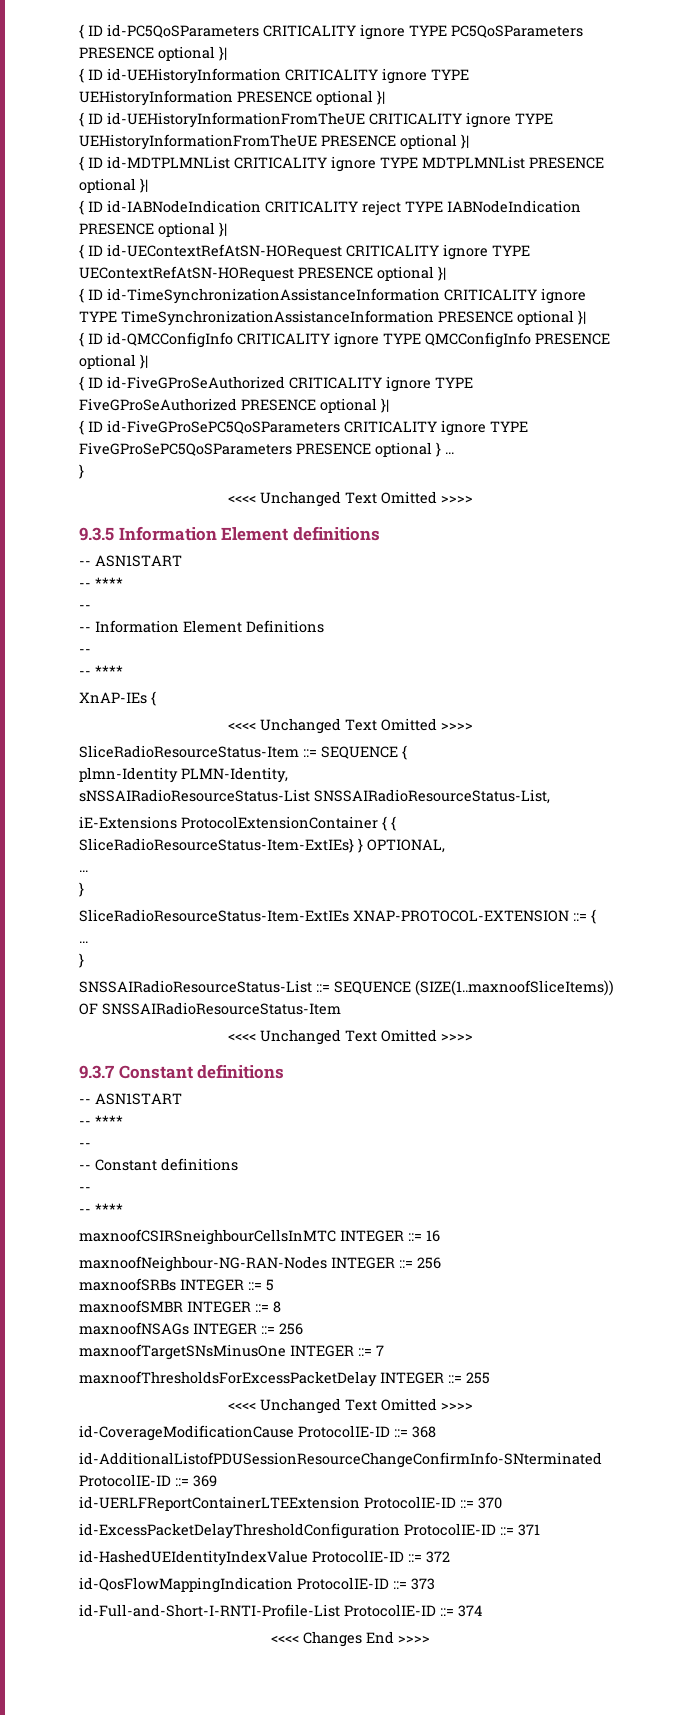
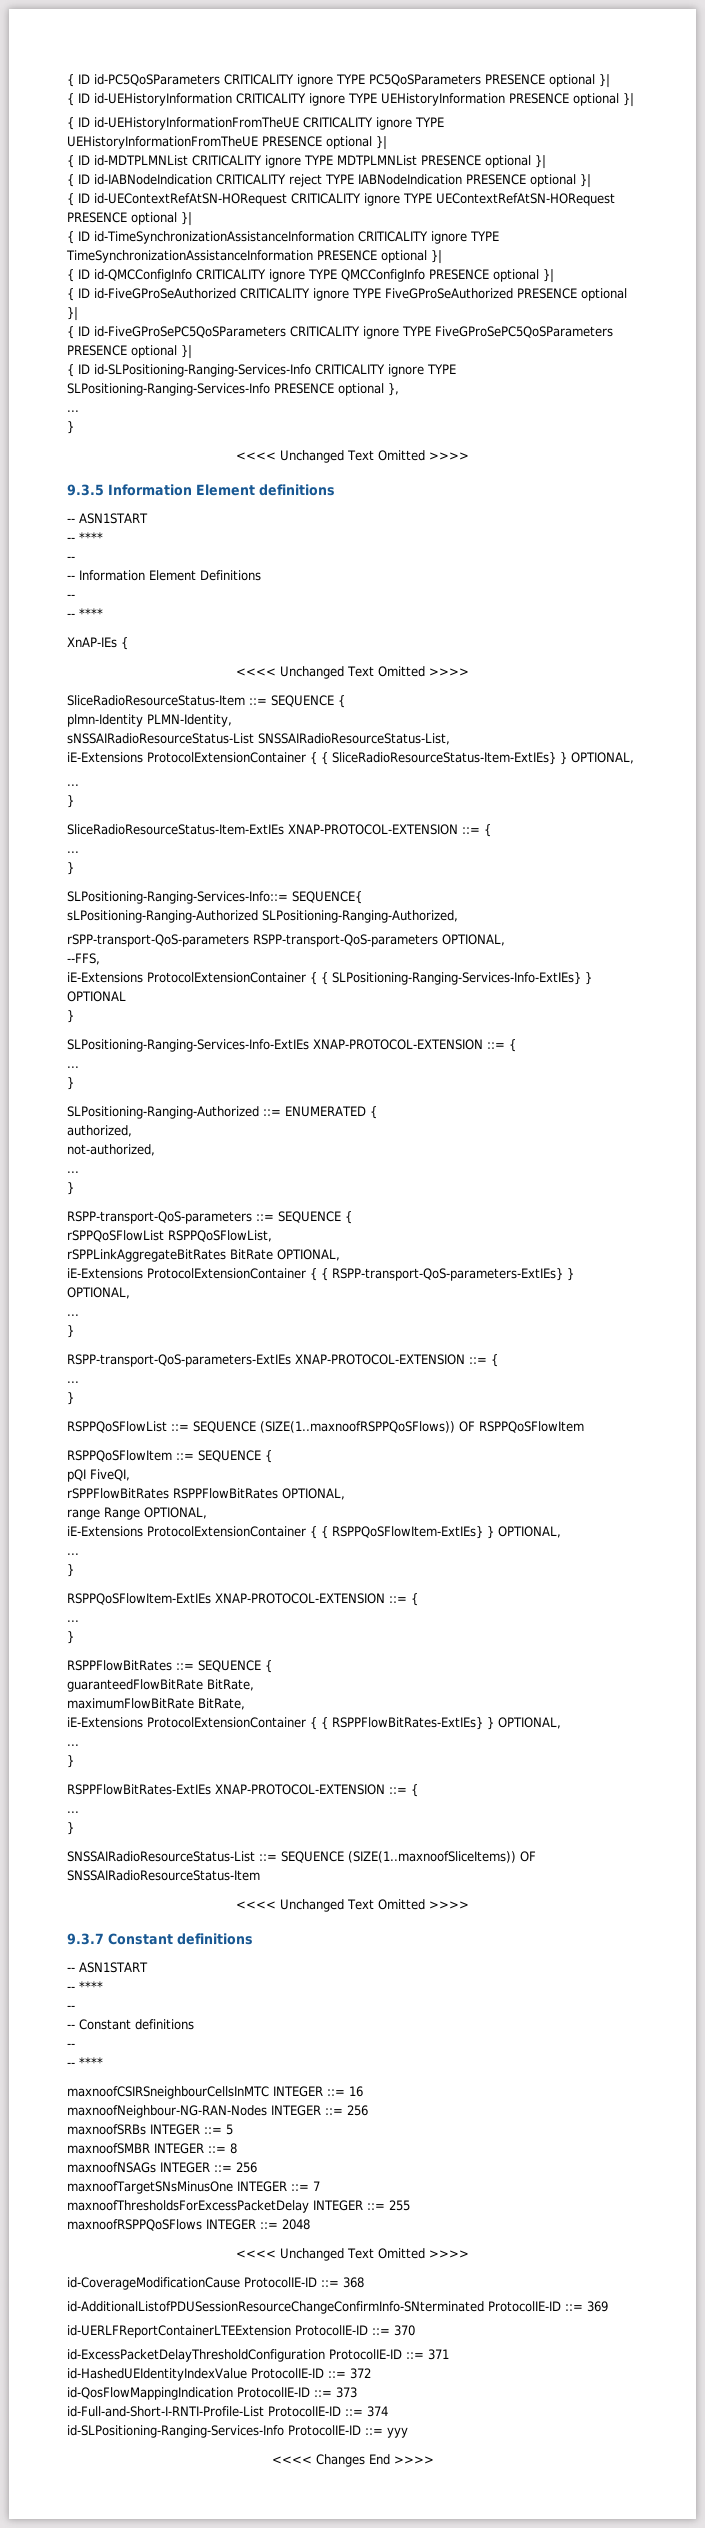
- { ID id-FiveGProSePC5QoSParameters CRITICALITY ignore TYPE FiveGProSePC5QoSParameters PRESENCE optional } ...
+ { ID id-FiveGProSePC5QoSParameters CRITICALITY ignore TYPE FiveGProSePC5QoSParameters PRESENCE optional }|
+ { ID id-SLPositioning-Ranging-Services-Info CRITICALITY ignore TYPE SLPositioning-Ranging-Services-Info PRESENCE optional },
+ ...
+ SLPositioning-Ranging-Services-Info::= SEQUENCE{
+ sLPositioning-Ranging-Authorized SLPositioning-Ranging-Authorized,
+ rSPP-transport-QoS-parameters RSPP-transport-QoS-parameters OPTIONAL,
+ --FFS,
+ iE-Extensions ProtocolExtensionContainer { { SLPositioning-Ranging-Services-Info-ExtIEs} } OPTIONAL
+ }
+ SLPositioning-Ranging-Services-Info-ExtIEs XNAP-PROTOCOL-EXTENSION ::= {
+ ...
+ }
+ SLPositioning-Ranging-Authorized ::= ENUMERATED {
+ authorized,
+ not-authorized,
+ ...
+ }
+ RSPP-transport-QoS-parameters ::= SEQUENCE {
+ rSPPQoSFlowList RSPPQoSFlowList,
+ rSPPLinkAggregateBitRates BitRate OPTIONAL,
+ iE-Extensions ProtocolExtensionContainer { { RSPP-transport-QoS-parameters-ExtIEs} } OPTIONAL,
+ ...
+ }
+ RSPP-transport-QoS-parameters-ExtIEs XNAP-PROTOCOL-EXTENSION ::= {
+ ...
+ }
+ RSPPQoSFlowList ::= SEQUENCE (SIZE(1..maxnoofRSPPQoSFlows)) OF RSPPQoSFlowItem
+ RSPPQoSFlowItem ::= SEQUENCE {
+ pQI FiveQI,
+ rSPPFlowBitRates RSPPFlowBitRates OPTIONAL,
+ range Range OPTIONAL,
+ iE-Extensions ProtocolExtensionContainer { { RSPPQoSFlowItem-ExtIEs} } OPTIONAL,
+ ...
+ }
+ RSPPQoSFlowItem-ExtIEs XNAP-PROTOCOL-EXTENSION ::= {
+ ...
+ }
+ RSPPFlowBitRates ::= SEQUENCE {
+ guaranteedFlowBitRate BitRate,
+ maximumFlowBitRate BitRate,
+ iE-Extensions ProtocolExtensionContainer { { RSPPFlowBitRates-ExtIEs} } OPTIONAL,
+ ...
+ }
+ RSPPFlowBitRates-ExtIEs XNAP-PROTOCOL-EXTENSION ::= {
+ ...
+ }
+ maxnoofRSPPQoSFlows INTEGER ::= 2048
+ id-SLPositioning-Ranging-Services-Info ProtocolIE-ID ::= yyy

